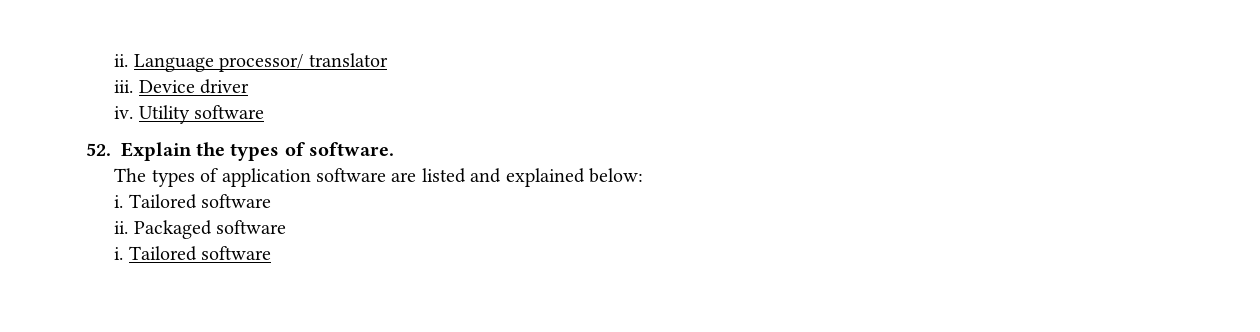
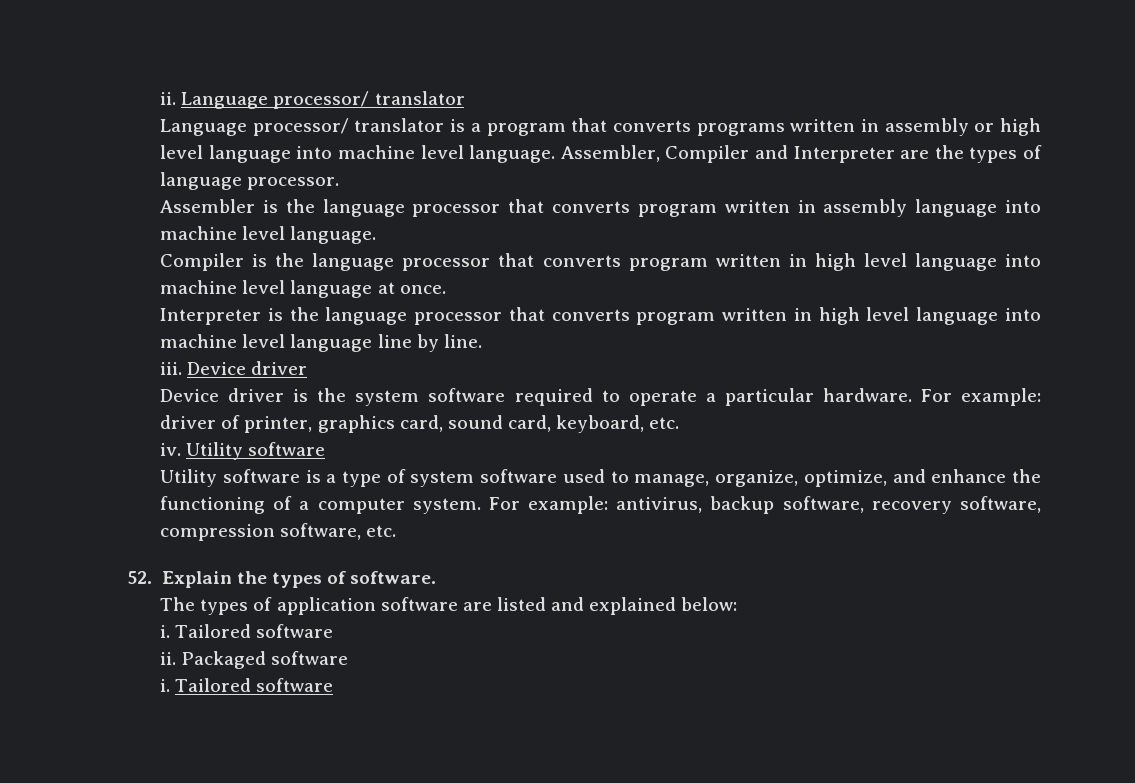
+ Language processor/ translator is a program that converts programs written in assembly or high level language into machine level language. Assembler, Compiler and Interpreter are the types of language processor.
+ Assembler is the language processor that converts program written in assembly language into machine level language.
+ Compiler is the language processor that converts program written in high level language into machine level language at once.
+ Interpreter is the language processor that converts program written in high level language into machine level language line by line.
  iii. Device driver
+ Device driver is the system software required to operate a particular hardware. For example: driver of printer, graphics card, sound card, keyboard, etc.
  iv. Utility software
+ Utility software is a type of system software used to manage, organize, optimize, and enhance the functioning of a computer system. For example: antivirus, backup software, recovery software, compression software, etc.

